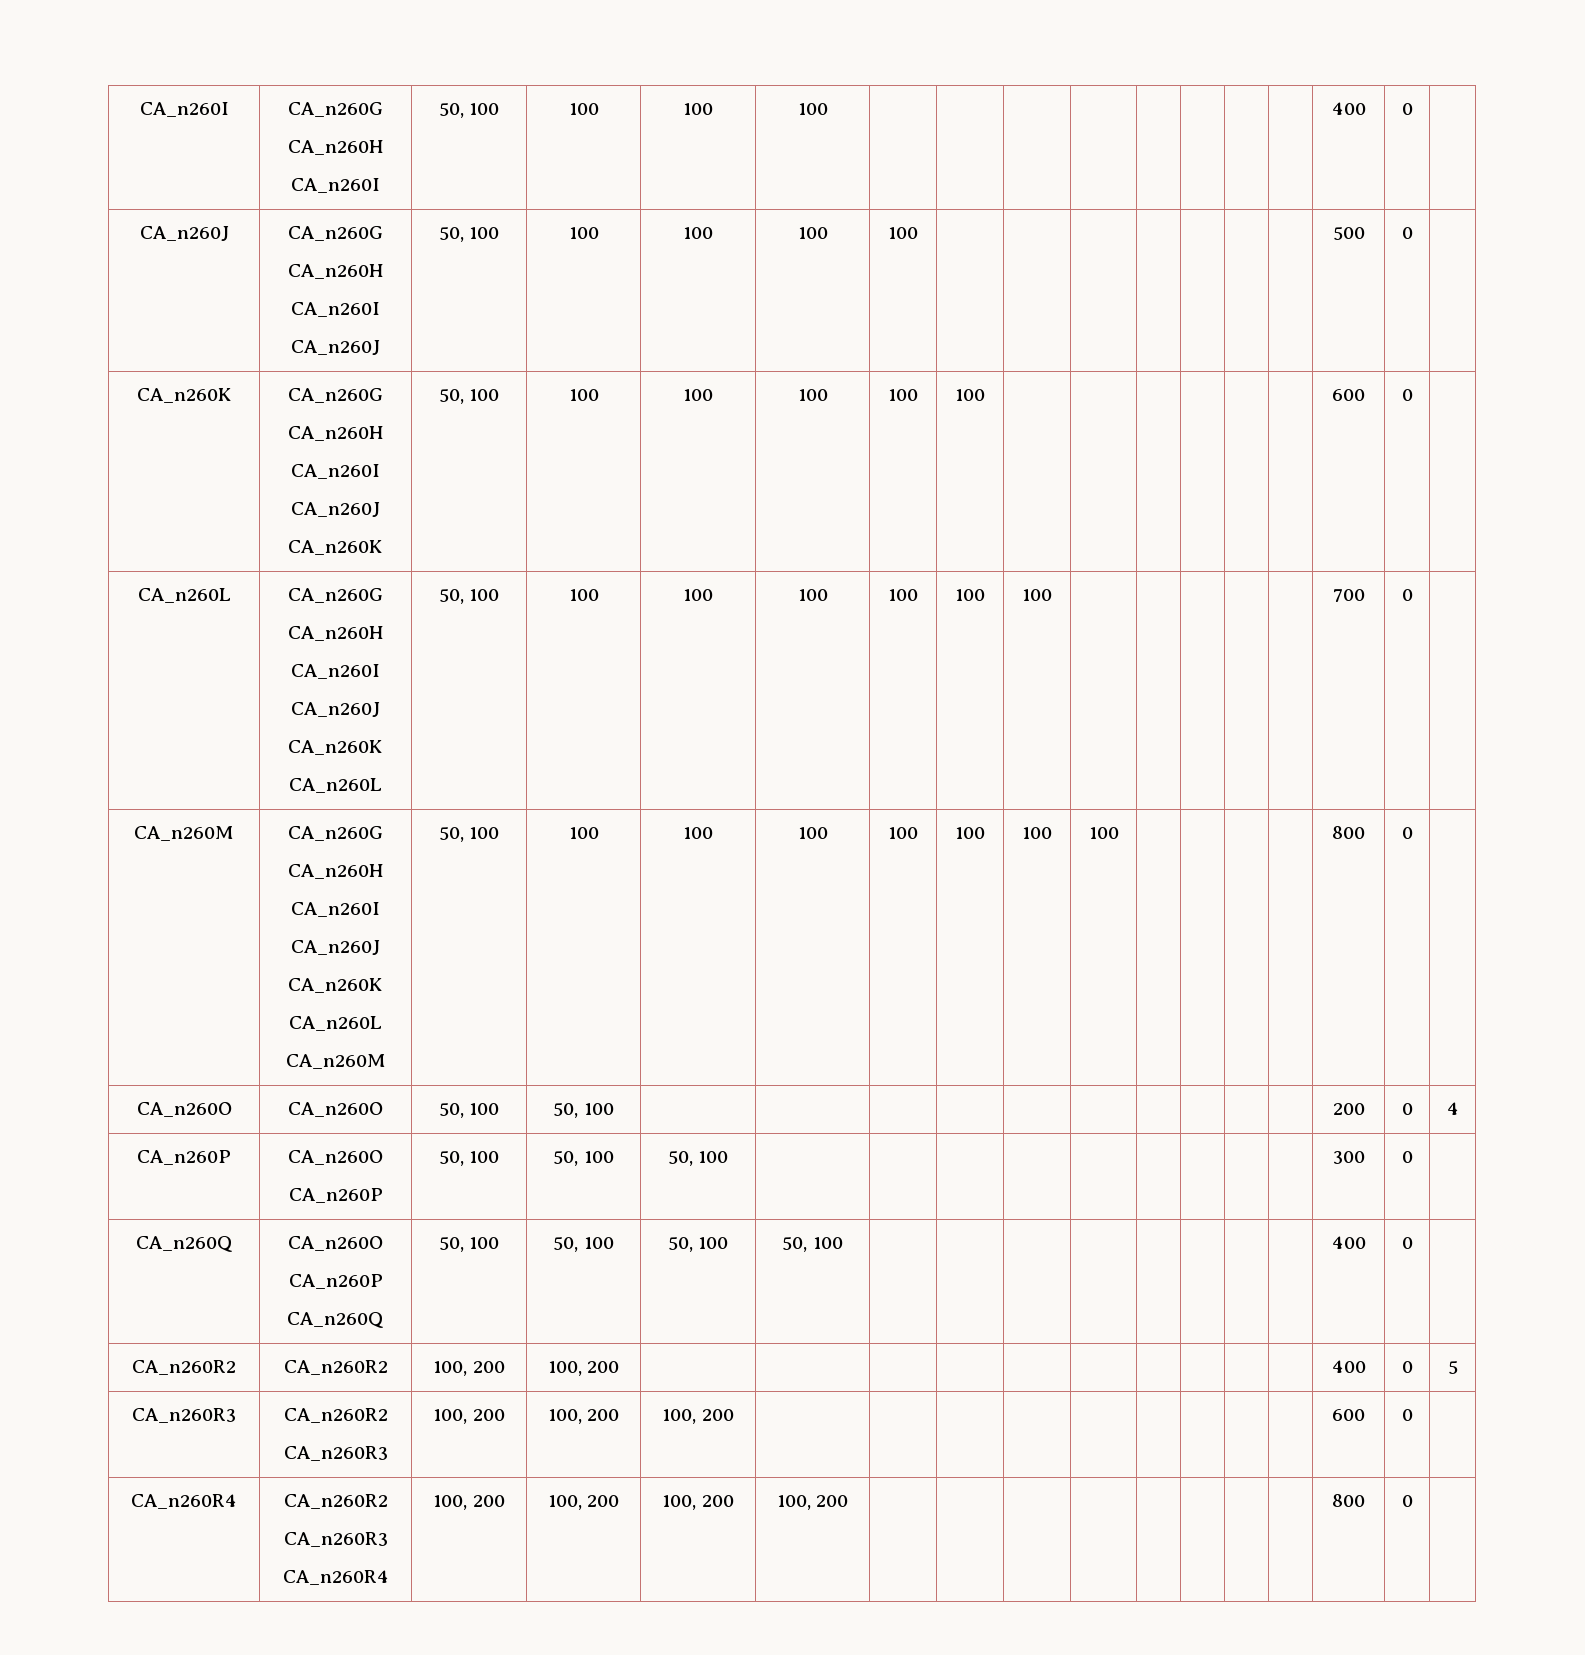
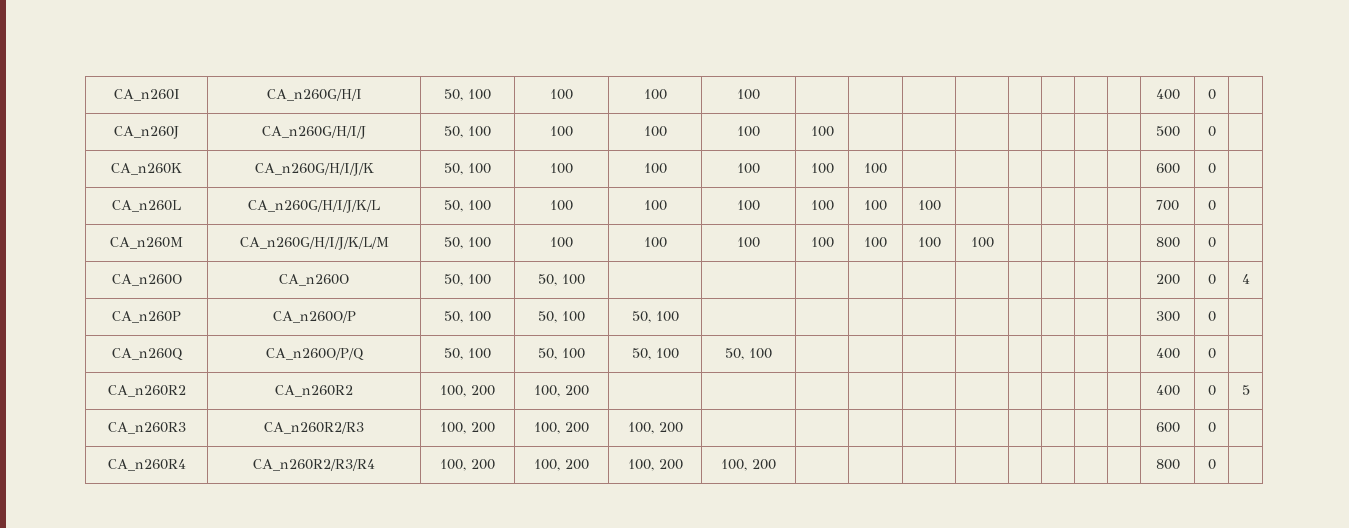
- CA_n260I | CA_n260G
- CA_n260H
- CA_n260I | 50, 100 | 100 | 100 | 100 | | | | | | | | | 400 | 0 |
+ CA_n260I | CA_n260G/H/I | 50, 100 | 100 | 100 | 100 | | | | | | | | | 400 | 0 |
- CA_n260J | CA_n260G
- CA_n260H
- CA_n260I
- CA_n260J | 50, 100 | 100 | 100 | 100 | 100 | | | | | | | | 500 | 0 |
+ CA_n260J | CA_n260G/H/I/J | 50, 100 | 100 | 100 | 100 | 100 | | | | | | | | 500 | 0 |
- CA_n260K | CA_n260G
- CA_n260H
- CA_n260I
- CA_n260J
- CA_n260K | 50, 100 | 100 | 100 | 100 | 100 | 100 | | | | | | | 600 | 0 |
+ CA_n260K | CA_n260G/H/I/J/K | 50, 100 | 100 | 100 | 100 | 100 | 100 | | | | | | | 600 | 0 |
- CA_n260L | CA_n260G
- CA_n260H
- CA_n260I
- CA_n260J
- CA_n260K
- CA_n260L | 50, 100 | 100 | 100 | 100 | 100 | 100 | 100 | | | | | | 700 | 0 |
+ CA_n260L | CA_n260G/H/I/J/K/L | 50, 100 | 100 | 100 | 100 | 100 | 100 | 100 | | | | | | 700 | 0 |
- CA_n260M | CA_n260G
- CA_n260H
- CA_n260I
- CA_n260J
- CA_n260K
- CA_n260L
- CA_n260M | 50, 100 | 100 | 100 | 100 | 100 | 100 | 100 | 100 | | | | | 800 | 0 |
+ CA_n260M | CA_n260G/H/I/J/K/L/M | 50, 100 | 100 | 100 | 100 | 100 | 100 | 100 | 100 | | | | | 800 | 0 |
- CA_n260P | CA_n260O
- CA_n260P | 50, 100 | 50, 100 | 50, 100 | | | | | | | | | | 300 | 0 |
+ CA_n260P | CA_n260O/P | 50, 100 | 50, 100 | 50, 100 | | | | | | | | | | 300 | 0 |
- CA_n260Q | CA_n260O
- CA_n260P
- CA_n260Q | 50, 100 | 50, 100 | 50, 100 | 50, 100 | | | | | | | | | 400 | 0 |
+ CA_n260Q | CA_n260O/P/Q | 50, 100 | 50, 100 | 50, 100 | 50, 100 | | | | | | | | | 400 | 0 |
- CA_n260R3 | CA_n260R2
- CA_n260R3 | 100, 200 | 100, 200 | 100, 200 | | | | | | | | | | 600 | 0 |
+ CA_n260R3 | CA_n260R2/R3 | 100, 200 | 100, 200 | 100, 200 | | | | | | | | | | 600 | 0 |
- CA_n260R4 | CA_n260R2
- CA_n260R3
- CA_n260R4 | 100, 200 | 100, 200 | 100, 200 | 100, 200 | | | | | | | | | 800 | 0 |
+ CA_n260R4 | CA_n260R2/R3/R4 | 100, 200 | 100, 200 | 100, 200 | 100, 200 | | | | | | | | | 800 | 0 |

